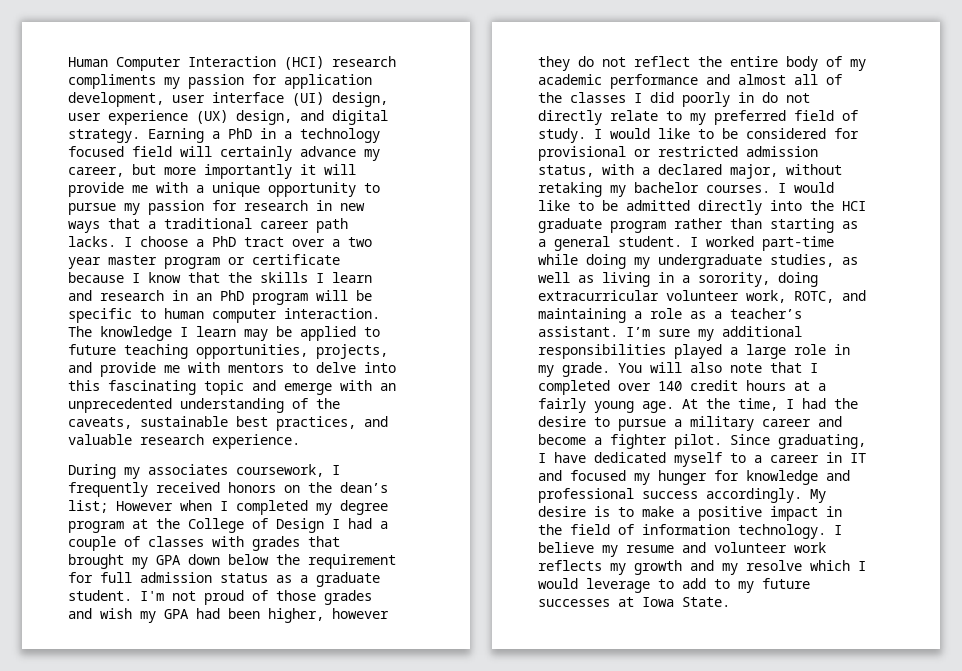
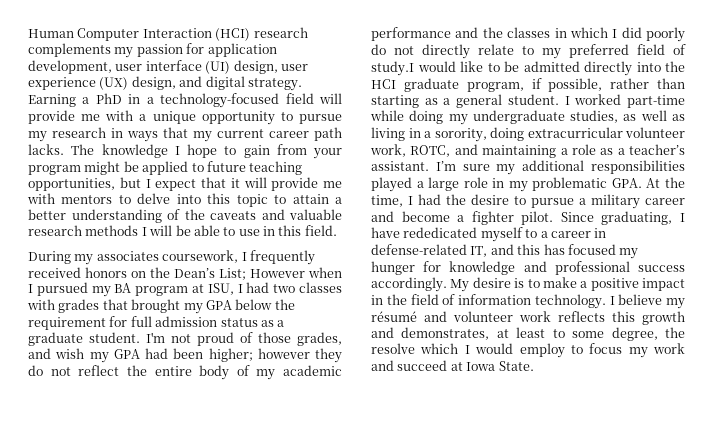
- Human Computer Interaction (HCI) research compliments my passion for application development, user interface (UI) design, user experience (UX) design, and digital strategy.
+ Human Computer Interaction (HCI) research complements my passion for application development, user interface (UI) design, user experience (UX) design, and digital strategy.
- Earning a PhD in a technology focused field will certainly advance my career, but more importantly it will provide me with a unique opportunity to pursue my passion for research in new ways that a traditional career path lacks.
+ Earning a PhD in a technology-focused field will provide me with a unique opportunity to pursue my research in ways that my current career path lacks.
- I choose a PhD tract over a two year master program or certificate because I know that the skills I learn and research in an PhD program will be specific to human computer interaction. The knowledge I learn may be applied to future teaching opportunities, projects, and provide me with mentors to delve into this fascinating topic and emerge with an unprecedented understanding of the caveats, sustainable best practices, and valuable research experience.
+ The knowledge I hope to gain from your program might be applied to future teaching opportunities, but I expect that it will provide me with mentors to delve into this topic to attain a better understanding of the caveats and valuable research methods I will be able to use in this field.
- During my associates coursework, I frequently received honors on the dean’s list; However when I completed my degree program at the College of Design I had a couple of classes with grades that brought my GPA down below the requirement for full admission status as a graduate student.
+ During my associates coursework, I frequently received honors on the Dean’s List; However when I pursued my BA program at ISU, I had two classes with grades that brought my GPA below the requirement for full admission status as a graduate student.
- I'm not proud of those grades and wish my GPA had been higher, however they do not reflect the entire body of my academic performance and almost all of the classes I did poorly in do not directly relate to my preferred field of study. I would like to be considered for provisional or restricted admission status, with a declared major, without retaking my bachelor courses. I would like to be admitted directly into the HCI graduate program rather than starting as a general student.
+ I'm not proud of those grades, and wish my GPA had been higher; however they do not reflect the entire body of my academic performance and the classes in which I did poorly do not directly relate to my preferred field of study.I would like to be admitted directly into the HCI graduate program, if possible, rather than starting as a general student.
- I’m sure my additional responsibilities played a large role in my grade. You will also note that I completed over 140 credit hours at a fairly young age. At the time, I had the desire to pursue a military career and become a fighter pilot.
+ I’m sure my additional responsibilities played a large role in my problematic GPA. At the time, I had the desire to pursue a military career and become a fighter pilot.
- Since graduating, I have dedicated myself to a career in IT and focused my hunger for knowledge and professional success accordingly.
+ Since graduating, I have rededicated myself to a career in defense-related IT, and this has focused my hunger for knowledge and professional success accordingly.
- I believe my resume and volunteer work reflects my growth and my resolve which I would leverage to add to my future successes at Iowa State.
+ I believe my résumé and volunteer work reflects this growth and demonstrates, at least to some degree, the resolve which I would employ to focus my work and succeed at Iowa State.

